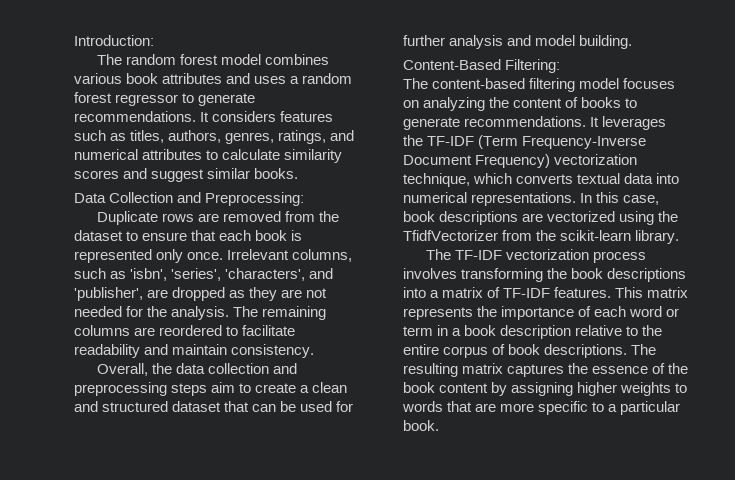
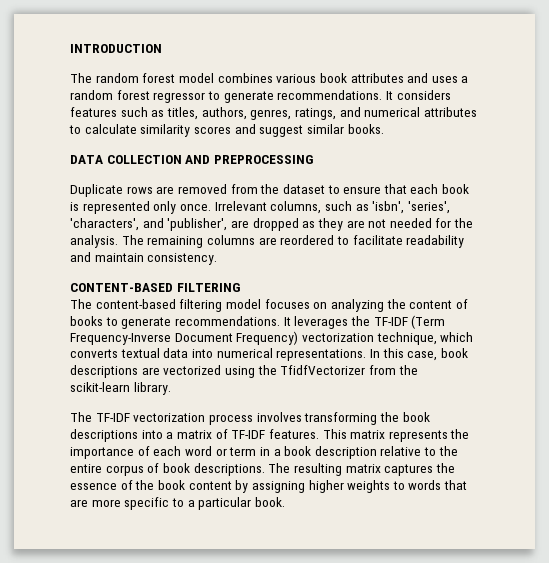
- Introduction:
+ INTRODUCTION
- Data Collection and Preprocessing:
+ DATA COLLECTION AND PREPROCESSING
- Overall, the data collection and preprocessing steps aim to create a clean and structured dataset that can be used for further analysis and model building.
- Content-Based Filtering:
+ CONTENT-BASED FILTERING

